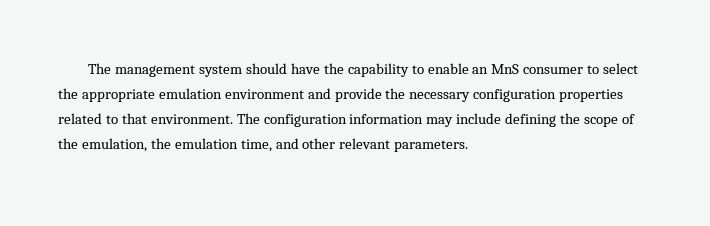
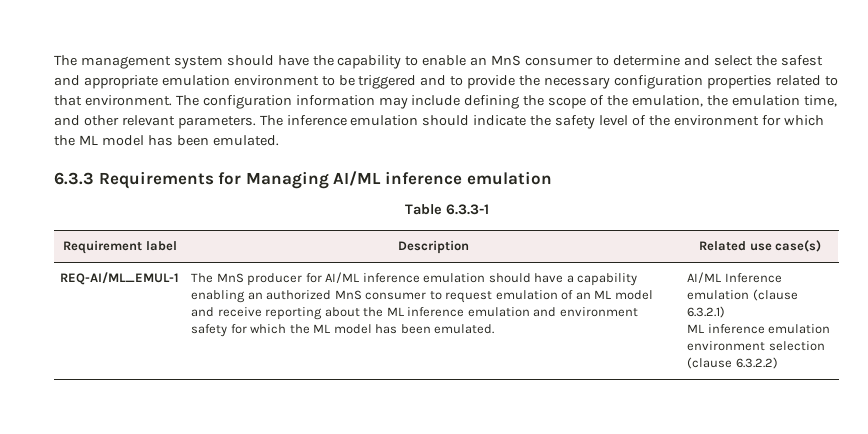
- The management system should have the capability to enable an MnS consumer to select the appropriate emulation environment and provide the necessary configuration properties related to that environment.
+ The management system should have the capability to enable an MnS consumer to determine and select the safest and appropriate emulation environment to be triggered and to provide the necessary configuration properties related to that environment.
+ The inference emulation should indicate the safety level of the environment for which the ML model has been emulated.
+ 6.3.3 Requirements for Managing AI/ML inference emulation
+ Table 6.3.3-1
+ Requirement label | Description | Related use case(s)
+ REQ-AI/ML_EMUL-1 | The MnS producer for AI/ML inference emulation should have a capability enabling an authorized MnS consumer to request emulation of an ML model and receive reporting about the ML inference emulation and environment safety for which the ML model has been emulated. | AI/ML Inference emulation (clause 6.3.2.1)
+ ML inference emulation environment selection (clause 6.3.2.2)

